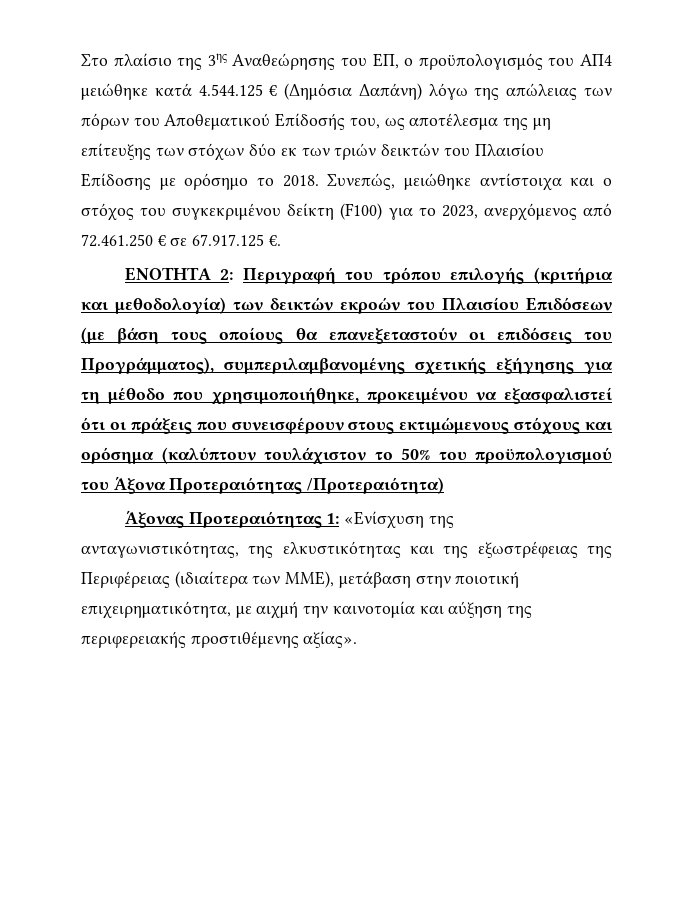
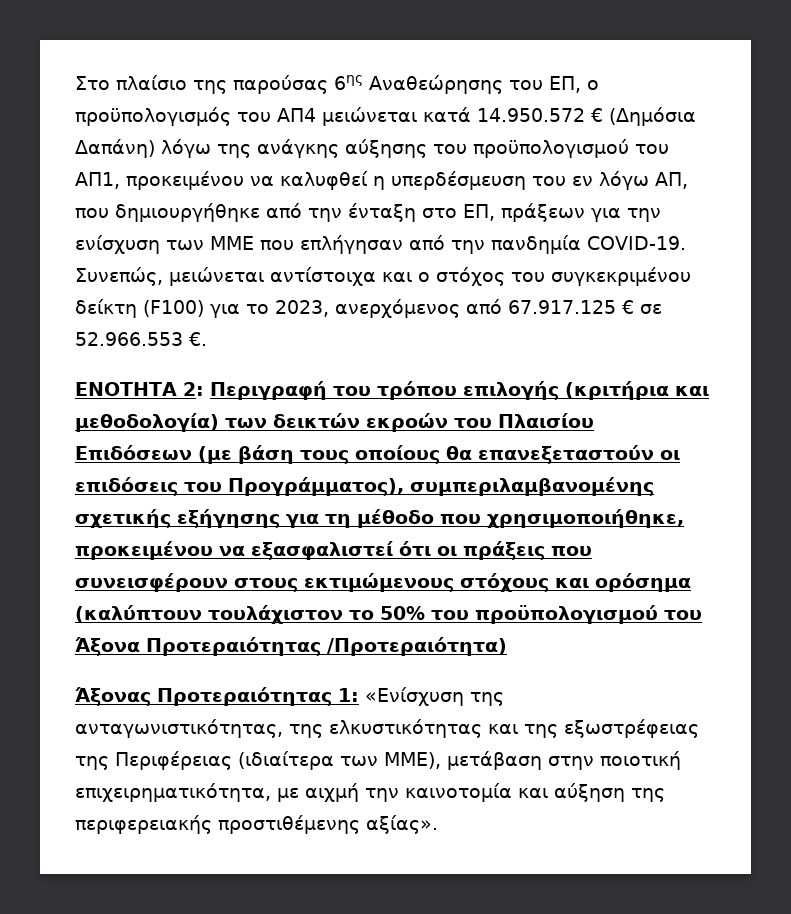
- Στο πλαίσιο της 3ης Αναθεώρησης του ΕΠ, ο προϋπολογισμός του ΑΠ4 μειώθηκε κατά 4.544.125 € (Δημόσια Δαπάνη) λόγω της απώλειας των πόρων του Αποθεματικού Επίδοσής του, ως αποτέλεσμα της μη επίτευξης των στόχων δύο εκ των τριών δεικτών του Πλαισίου Επίδοσης με ορόσημο το 2018. Συνεπώς, μειώθηκε αντίστοιχα και ο στόχος του συγκεκριμένου δείκτη (F100) για το 2023, ανερχόμενος από 72.461.250 € σε 67.917.125 €.
+ Στο πλαίσιο της παρούσας 6ης Αναθεώρησης του ΕΠ, ο προϋπολογισμός του ΑΠ4 μειώνεται κατά 14.950.572 € (Δημόσια Δαπάνη) λόγω της ανάγκης αύξησης του προϋπολογισμού του ΑΠ1, προκειμένου να καλυφθεί η υπερδέσμευση του εν λόγω ΑΠ, που δημιουργήθηκε από την ένταξη στο ΕΠ, πράξεων για την ενίσχυση των ΜΜΕ που επλήγησαν από την πανδημία COVID-19. Συνεπώς, μειώνεται αντίστοιχα και ο στόχος του συγκεκριμένου δείκτη (F100) για το 2023, ανερχόμενος από 67.917.125 € σε 52.966.553 €.

